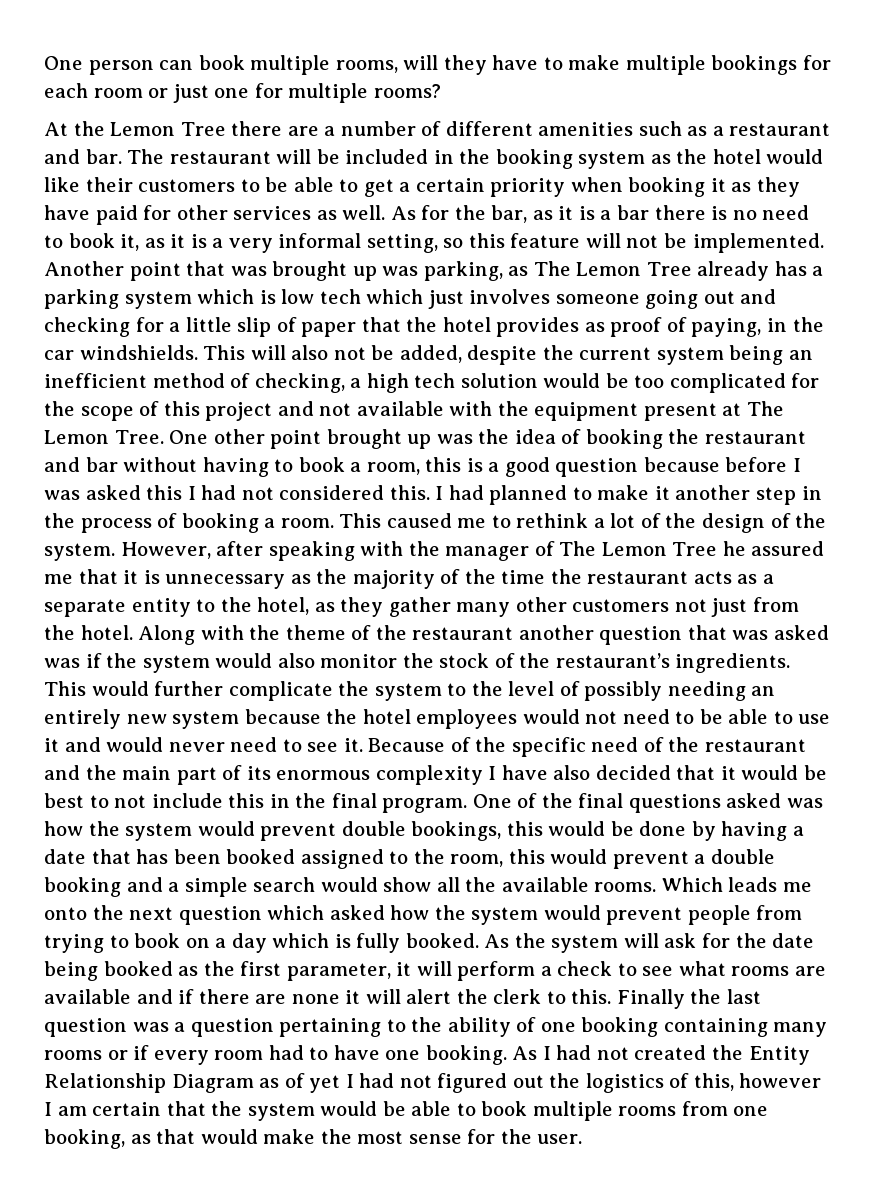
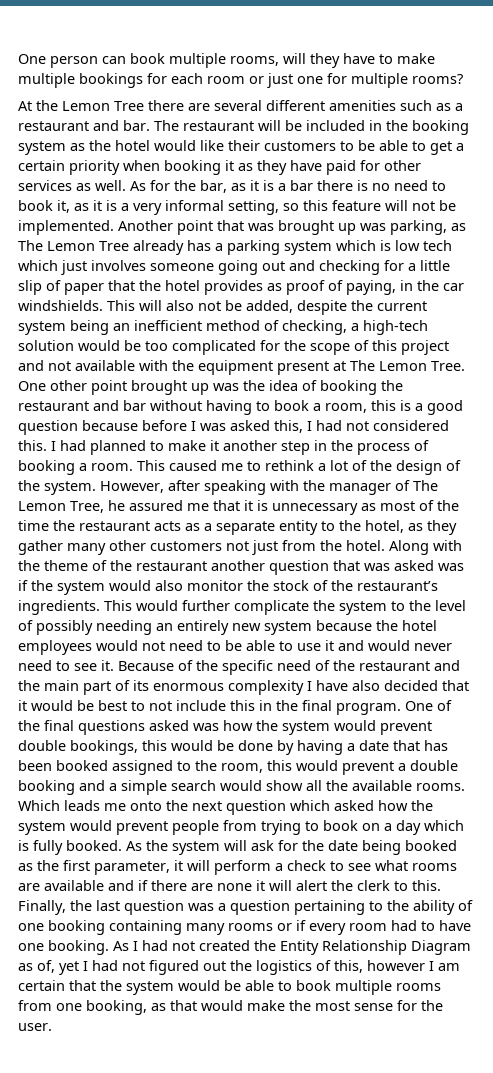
- At the Lemon Tree there are a number of different amenities such as a restaurant and bar.
+ At the Lemon Tree there are several different amenities such as a restaurant and bar.
- This will also not be added, despite the current system being an inefficient method of checking, a high tech solution would be too complicated for the scope of this project and not available with the equipment present at The Lemon Tree.
+ This will also not be added, despite the current system being an inefficient method of checking, a high-tech solution would be too complicated for the scope of this project and not available with the equipment present at The Lemon Tree.
- One other point brought up was the idea of booking the restaurant and bar without having to book a room, this is a good question because before I was asked this I had not considered this.
+ One other point brought up was the idea of booking the restaurant and bar without having to book a room, this is a good question because before I was asked this, I had not considered this.
- However, after speaking with the manager of The Lemon Tree he assured me that it is unnecessary as the majority of the time the restaurant acts as a separate entity to the hotel, as they gather many other customers not just from the hotel.
+ However, after speaking with the manager of The Lemon Tree, he assured me that it is unnecessary as most of the time the restaurant acts as a separate entity to the hotel, as they gather many other customers not just from the hotel.
- Finally the last question was a question pertaining to the ability of one booking containing many rooms or if every room had to have one booking.
+ Finally, the last question was a question pertaining to the ability of one booking containing many rooms or if every room had to have one booking.
- As I had not created the Entity Relationship Diagram as of yet I had not figured out the logistics of this, however I am certain that the system would be able to book multiple rooms from one booking, as that would make the most sense for the user.
+ As I had not created the Entity Relationship Diagram as of, yet I had not figured out the logistics of this, however I am certain that the system would be able to book multiple rooms from one booking, as that would make the most sense for the user.

